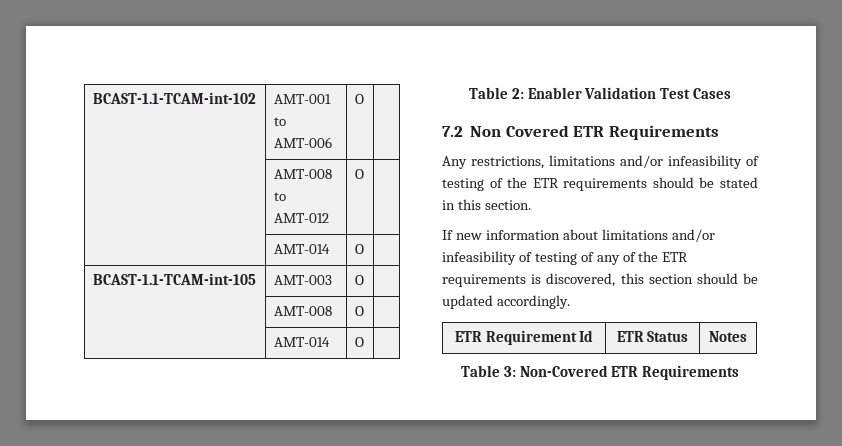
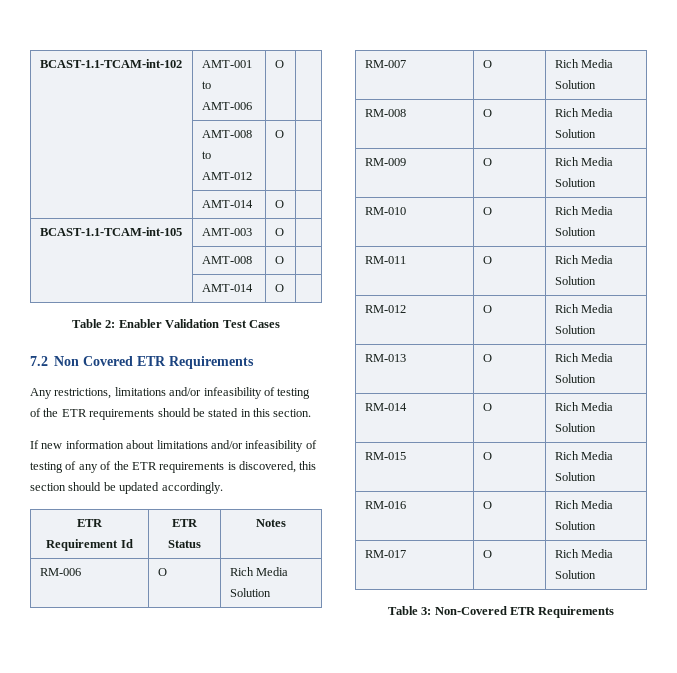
+ RM-006 | O | Rich Media Solution
+ RM-007 | O | Rich Media Solution
+ RM-008 | O | Rich Media Solution
+ RM-009 | O | Rich Media Solution
+ RM-010 | O | Rich Media Solution
+ RM-011 | O | Rich Media Solution
+ RM-012 | O | Rich Media Solution
+ RM-013 | O | Rich Media Solution
+ RM-014 | O | Rich Media Solution
+ RM-015 | O | Rich Media Solution
+ RM-016 | O | Rich Media Solution
+ RM-017 | O | Rich Media Solution

